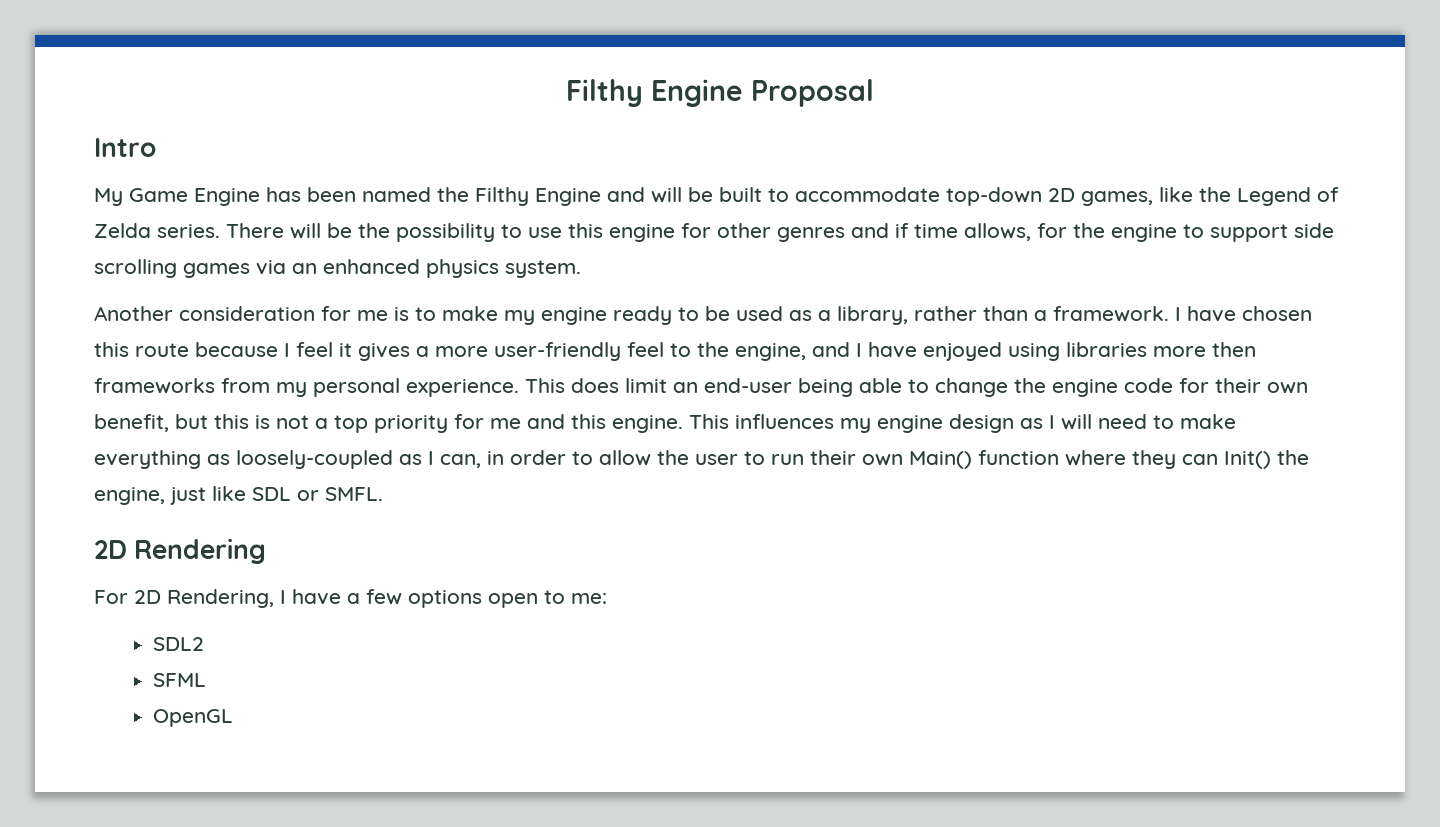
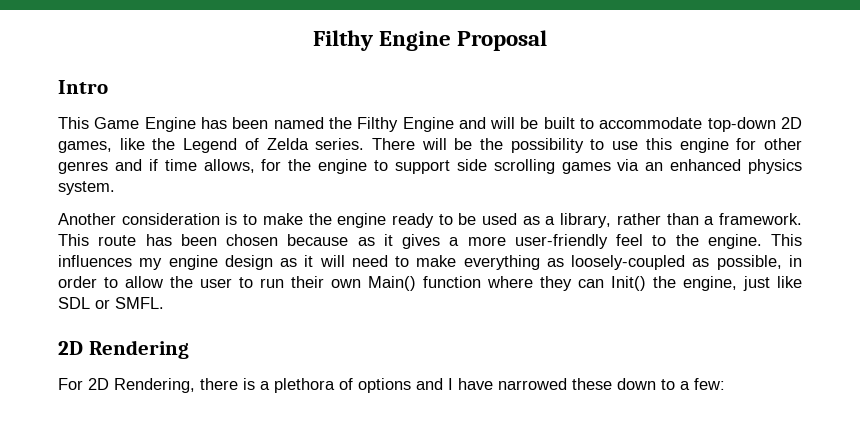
- My Game Engine has been named the Filthy Engine and will be built to accommodate top-down 2D games, like the Legend of Zelda series.
+ This Game Engine has been named the Filthy Engine and will be built to accommodate top-down 2D games, like the Legend of Zelda series.
- Another consideration for me is to make my engine ready to be used as a library, rather than a framework.
+ Another consideration is to make the engine ready to be used as a library, rather than a framework.
- I have chosen this route because I feel it gives a more user-friendly feel to the engine, and I have enjoyed using libraries more then frameworks from my personal experience. This does limit an end-user being able to change the engine code for their own benefit, but this is not a top priority for me and this engine.
+ This route has been chosen because as it gives a more user-friendly feel to the engine.
- This influences my engine design as I will need to make everything as loosely-coupled as I can, in order to allow the user to run their own Main() function where they can Init() the engine, just like SDL or SMFL.
+ This influences my engine design as it will need to make everything as loosely-coupled as possible, in order to allow the user to run their own Main() function where they can Init() the engine, just like SDL or SMFL.
- For 2D Rendering, I have a few options open to me:
- SDL2
- SFML
- OpenGL
+ For 2D Rendering, there is a plethora of options and I have narrowed these down to a few:

